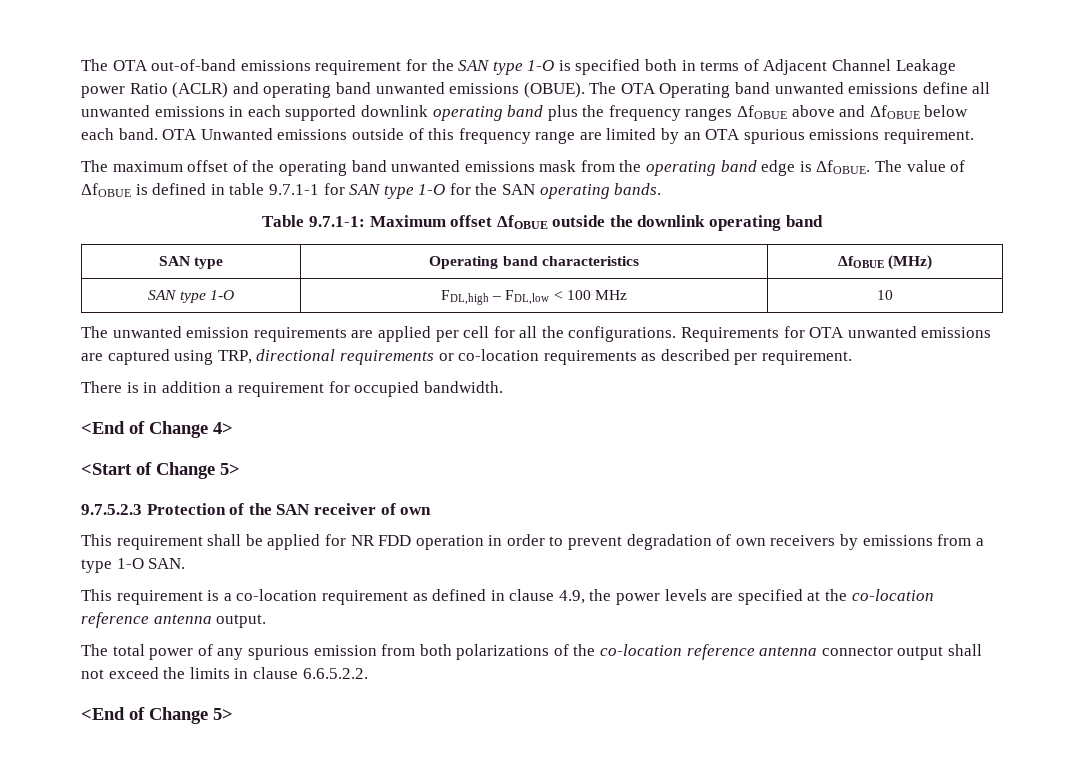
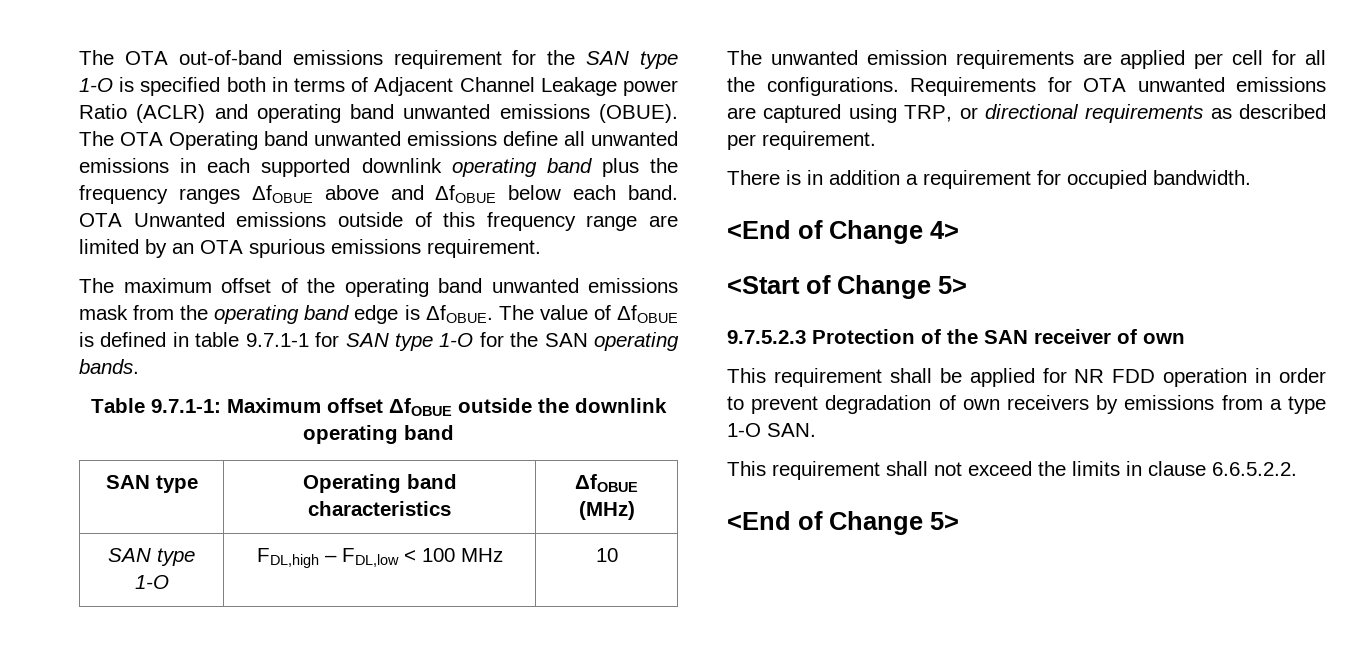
- Requirements for OTA unwanted emissions are captured using TRP, directional requirements or co-location requirements as described per requirement.
+ Requirements for OTA unwanted emissions are captured using TRP, or directional requirements as described per requirement.
- This requirement is a co-location requirement as defined in clause 4.9, the power levels are specified at the co-location reference antenna output.
- The total power of any spurious emission from both polarizations of the co-location reference antenna connector output shall not exceed the limits in clause 6.6.5.2.2.
+ This requirement shall not exceed the limits in clause 6.6.5.2.2.

